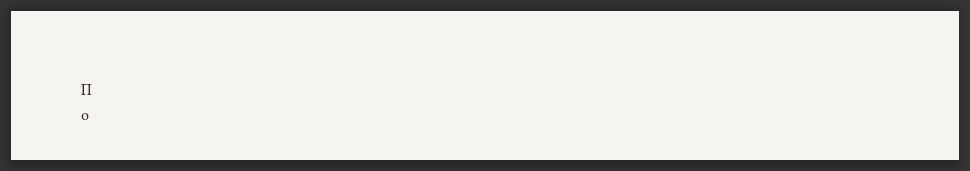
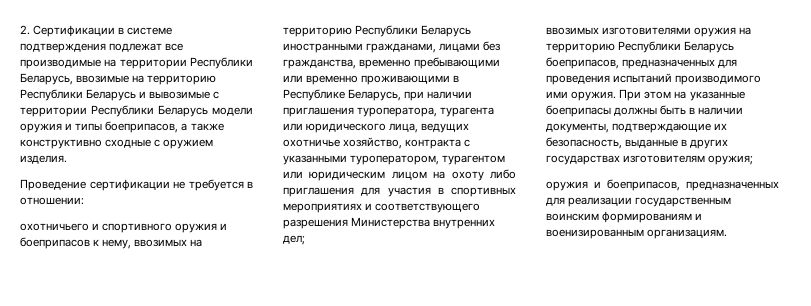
- П
- о
+ 2. Сертификации в системе подтверждения подлежат все производимые на территории Республики Беларусь, ввозимые на территорию Республики Беларусь и вывозимые с территории Республики Беларусь модели оружия и типы боеприпасов, а также конструктивно сходные с оружием изделия.
+ Проведение сертификации не требуется в отношении:
+ охотничьего и спортивного оружия и боеприпасов к нему, ввозимых на территорию Республики Беларусь иностранными гражданами, лицами без гражданства, временно пребывающими или временно проживающими в Республике Беларусь, при наличии приглашения туроператора, турагента или юридического лица, ведущих охотничье хозяйство, контракта с указанными туроператором, турагентом или юридическим лицом на охоту либо приглашения для участия в спортивных мероприятиях и соответствующего разрешения Министерства внутренних дел;
+ ввозимых изготовителями оружия на территорию Республики Беларусь боеприпасов, предназначенных для проведения испытаний производимого ими оружия. При этом на указанные боеприпасы должны быть в наличии документы, подтверждающие их безопасность, выданные в других государствах изготовителям оружия;
+ оружия и боеприпасов, предназначенных для реализации государственным воинским формированиям и военизированным организациям.

